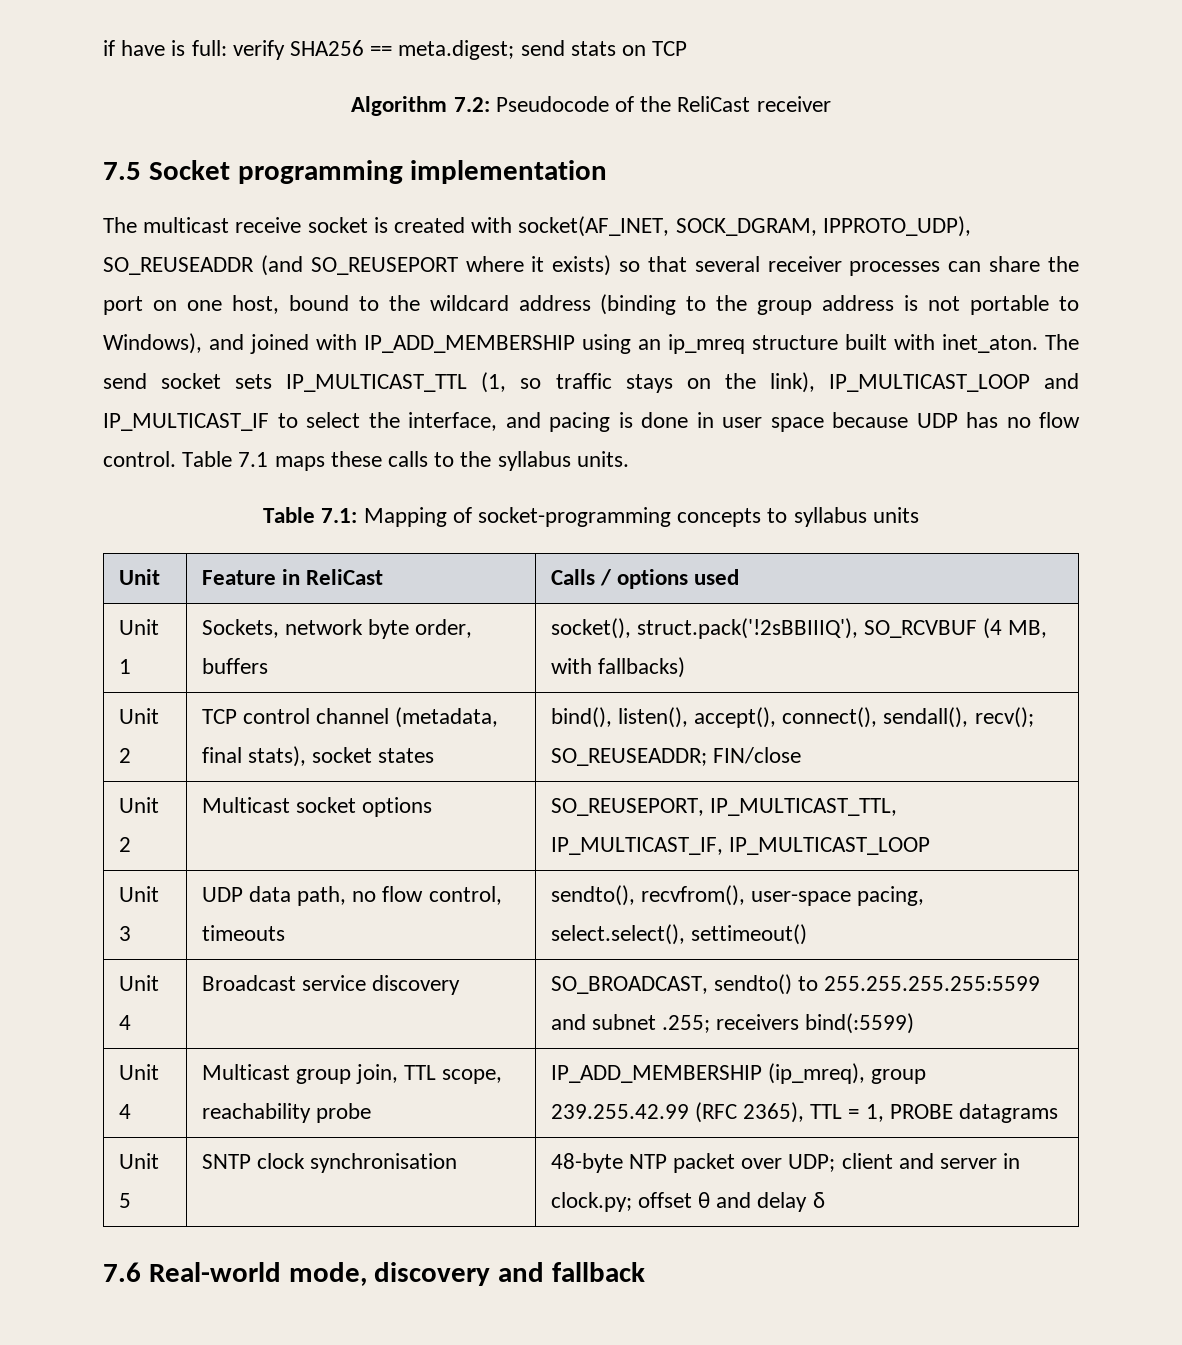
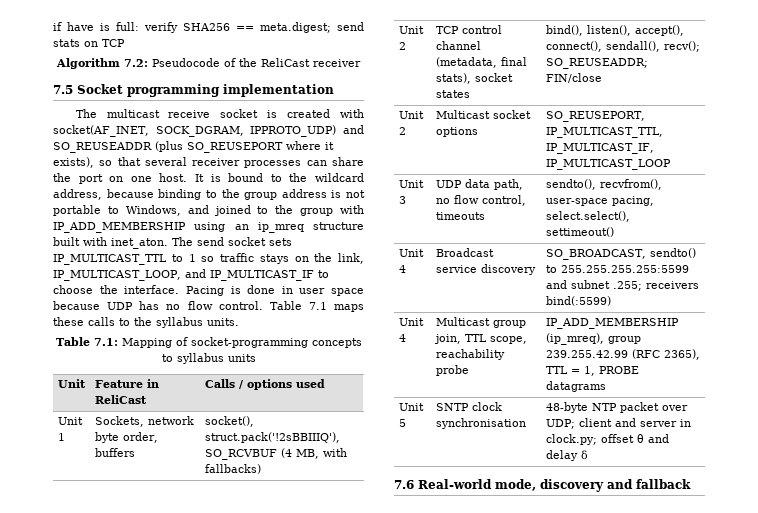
- The multicast receive socket is created with socket(AF_INET, SOCK_DGRAM, IPPROTO_UDP), SO_REUSEADDR (and SO_REUSEPORT where it exists) so that several receiver processes can share the port on one host, bound to the wildcard address (binding to the group address is not portable to Windows), and joined with IP_ADD_MEMBERSHIP using an ip_mreq structure built with inet_aton.
+ The multicast receive socket is created with socket(AF_INET, SOCK_DGRAM, IPPROTO_UDP) and SO_REUSEADDR (plus SO_REUSEPORT where it exists), so that several receiver processes can share the port on one host. It is bound to the wildcard address, because binding to the group address is not portable to Windows, and joined to the group with IP_ADD_MEMBERSHIP using an ip_mreq structure built with inet_aton.
- The send socket sets IP_MULTICAST_TTL (1, so traffic stays on the link), IP_MULTICAST_LOOP and IP_MULTICAST_IF to select the interface, and pacing is done in user space because UDP has no flow control.
+ The send socket sets IP_MULTICAST_TTL to 1 so traffic stays on the link, IP_MULTICAST_LOOP, and IP_MULTICAST_IF to choose the interface. Pacing is done in user space because UDP has no flow control.

